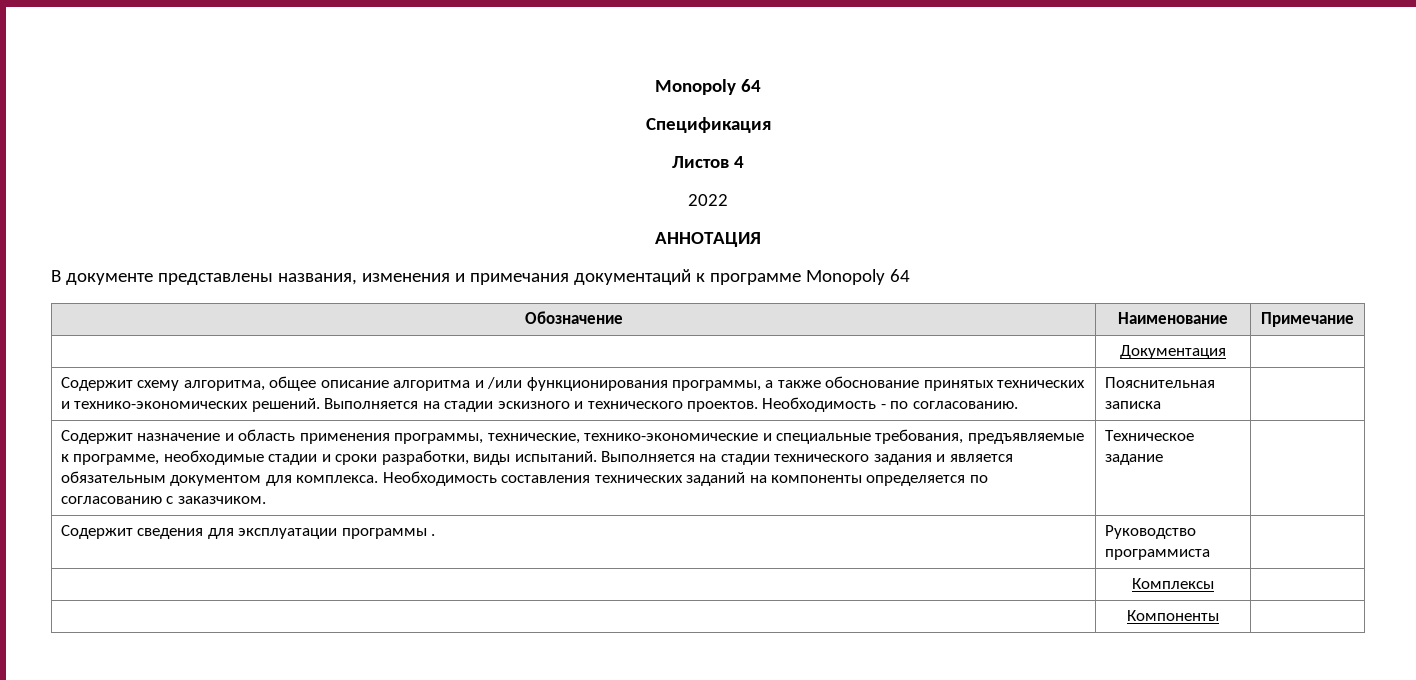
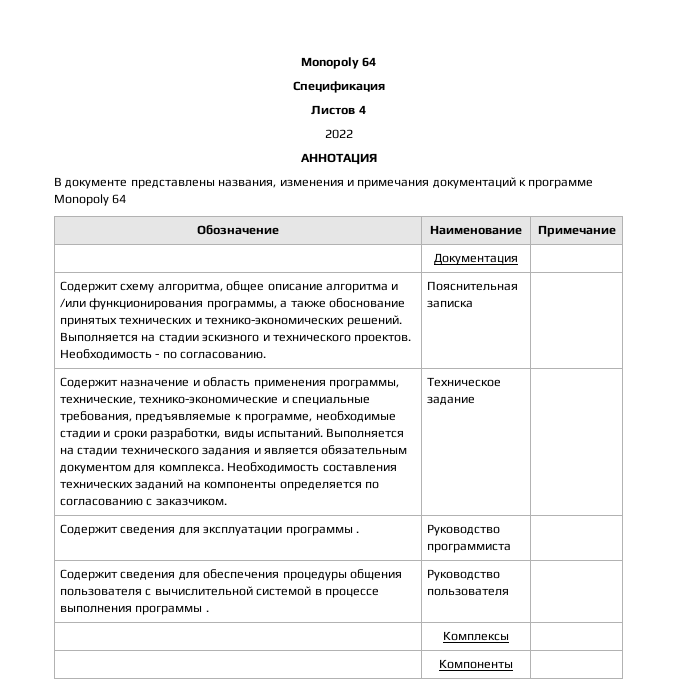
+ Содержит сведения для обеспечения процедуры общения пользователя с вычислительной системой в процессе выполнения программы . | Руководство пользователя |

